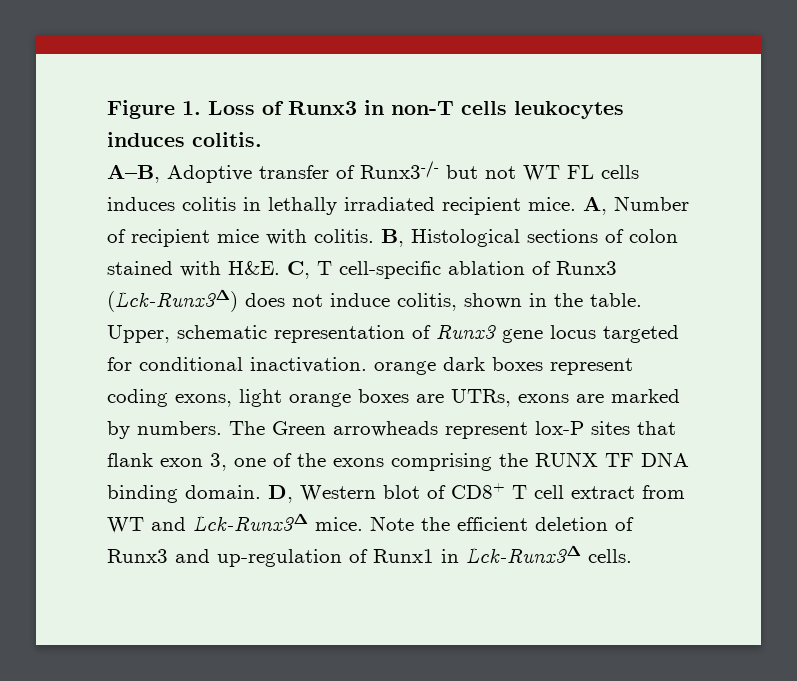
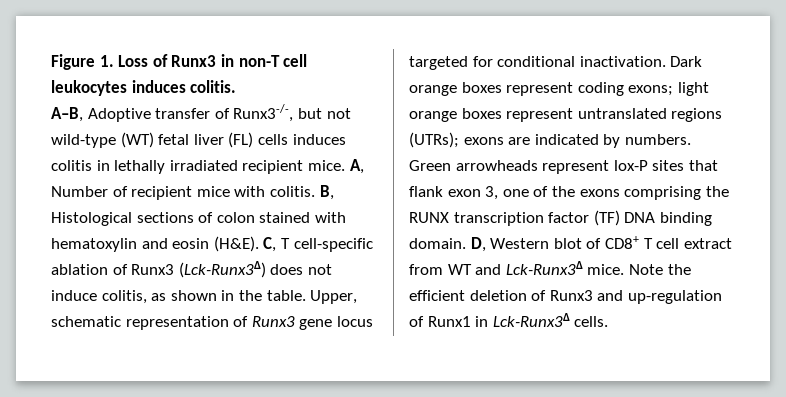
- Figure 1. Loss of Runx3 in non-T cells leukocytes induces colitis.
+ Figure 1. Loss of Runx3 in non-T cell leukocytes induces colitis.
- A–B, Adoptive transfer of Runx3-/- but not WT FL cells induces colitis in lethally irradiated recipient mice.
+ A–B, Adoptive transfer of Runx3-/-, but not wild-type (WT) fetal liver (FL) cells induces colitis in lethally irradiated recipient mice.
- B, Histological sections of colon stained with H&E. C, T cell-specific ablation of Runx3 (Lck-Runx3Δ) does not induce colitis, shown in the table.
+ B, Histological sections of colon stained with hematoxylin and eosin (H&E). C, T cell-specific ablation of Runx3 (Lck-Runx3Δ) does not induce colitis, as shown in the table.
- Upper, schematic representation of Runx3 gene locus targeted for conditional inactivation. orange dark boxes represent coding exons, light orange boxes are UTRs, exons are marked by numbers.
+ Upper, schematic representation of Runx3 gene locus targeted for conditional inactivation. Dark orange boxes represent coding exons; light orange boxes represent untranslated regions (UTRs); exons are indicated by numbers.
- The Green arrowheads represent lox-P sites that flank exon 3, one of the exons comprising the RUNX TF DNA binding domain.
+ Green arrowheads represent lox-P sites that flank exon 3, one of the exons comprising the RUNX transcription factor (TF) DNA binding domain.

